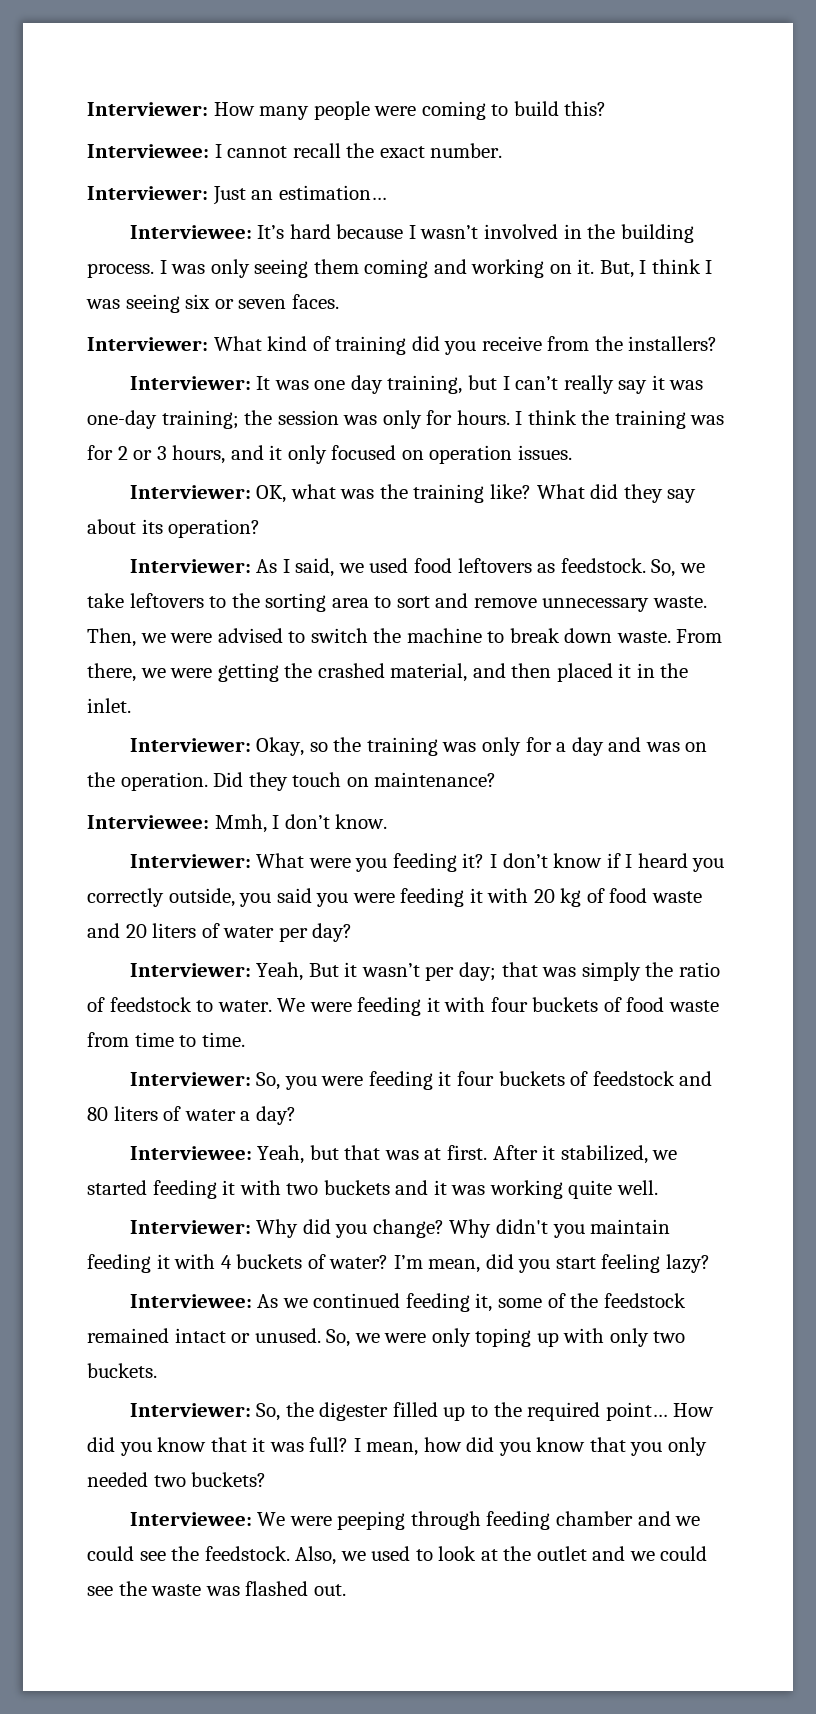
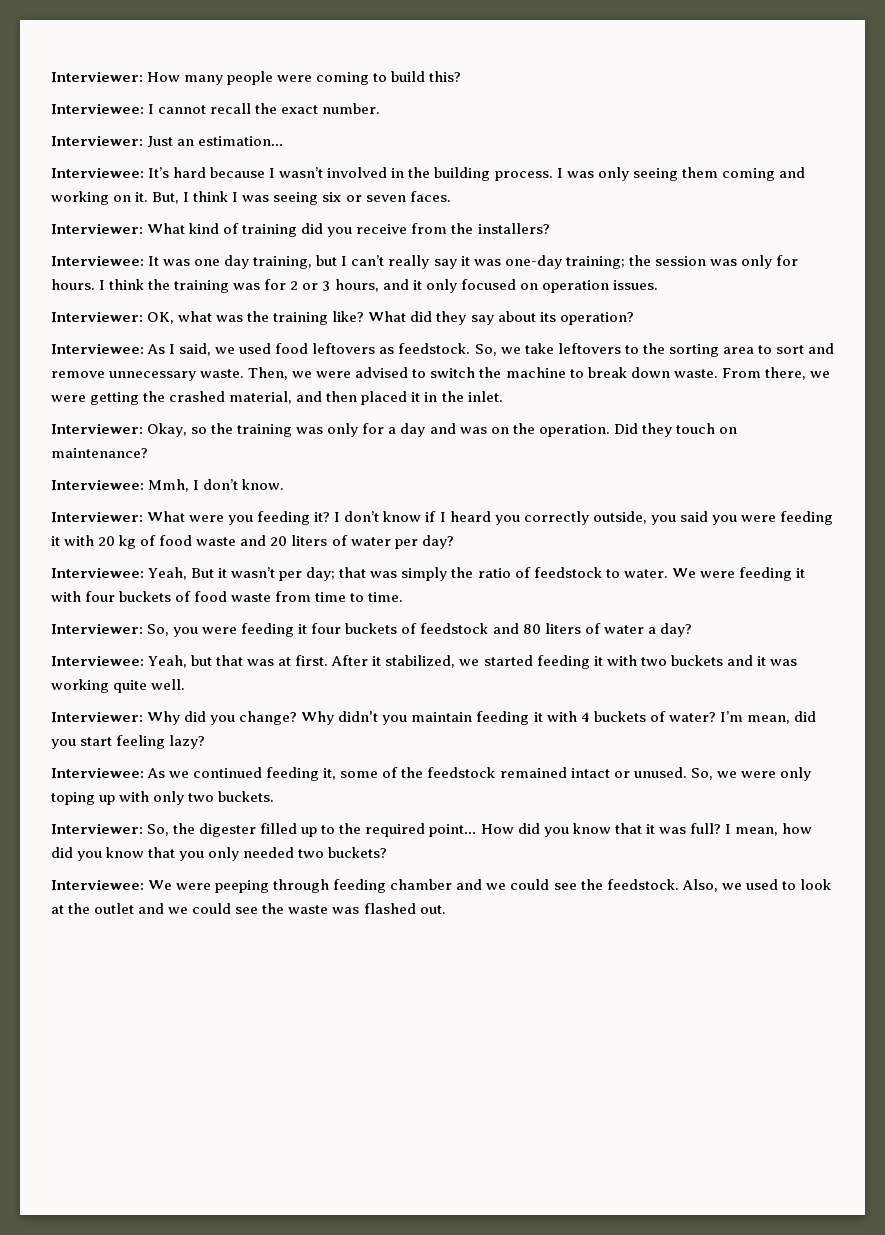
- Interviewer: It was one day training, but I can’t really say it was one-day training; the session was only for hours.
+ Interviewee: It was one day training, but I can’t really say it was one-day training; the session was only for hours.
- Interviewer: As I said, we used food leftovers as feedstock.
+ Interviewee: As I said, we used food leftovers as feedstock.
- Interviewer: Yeah, But it wasn’t per day; that was simply the ratio of feedstock to water.
+ Interviewee: Yeah, But it wasn’t per day; that was simply the ratio of feedstock to water.

